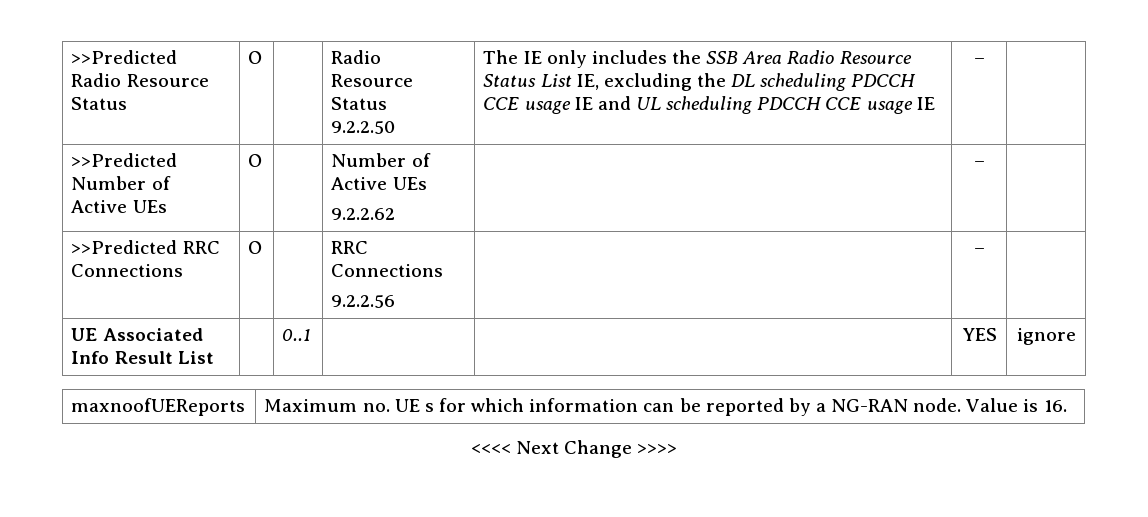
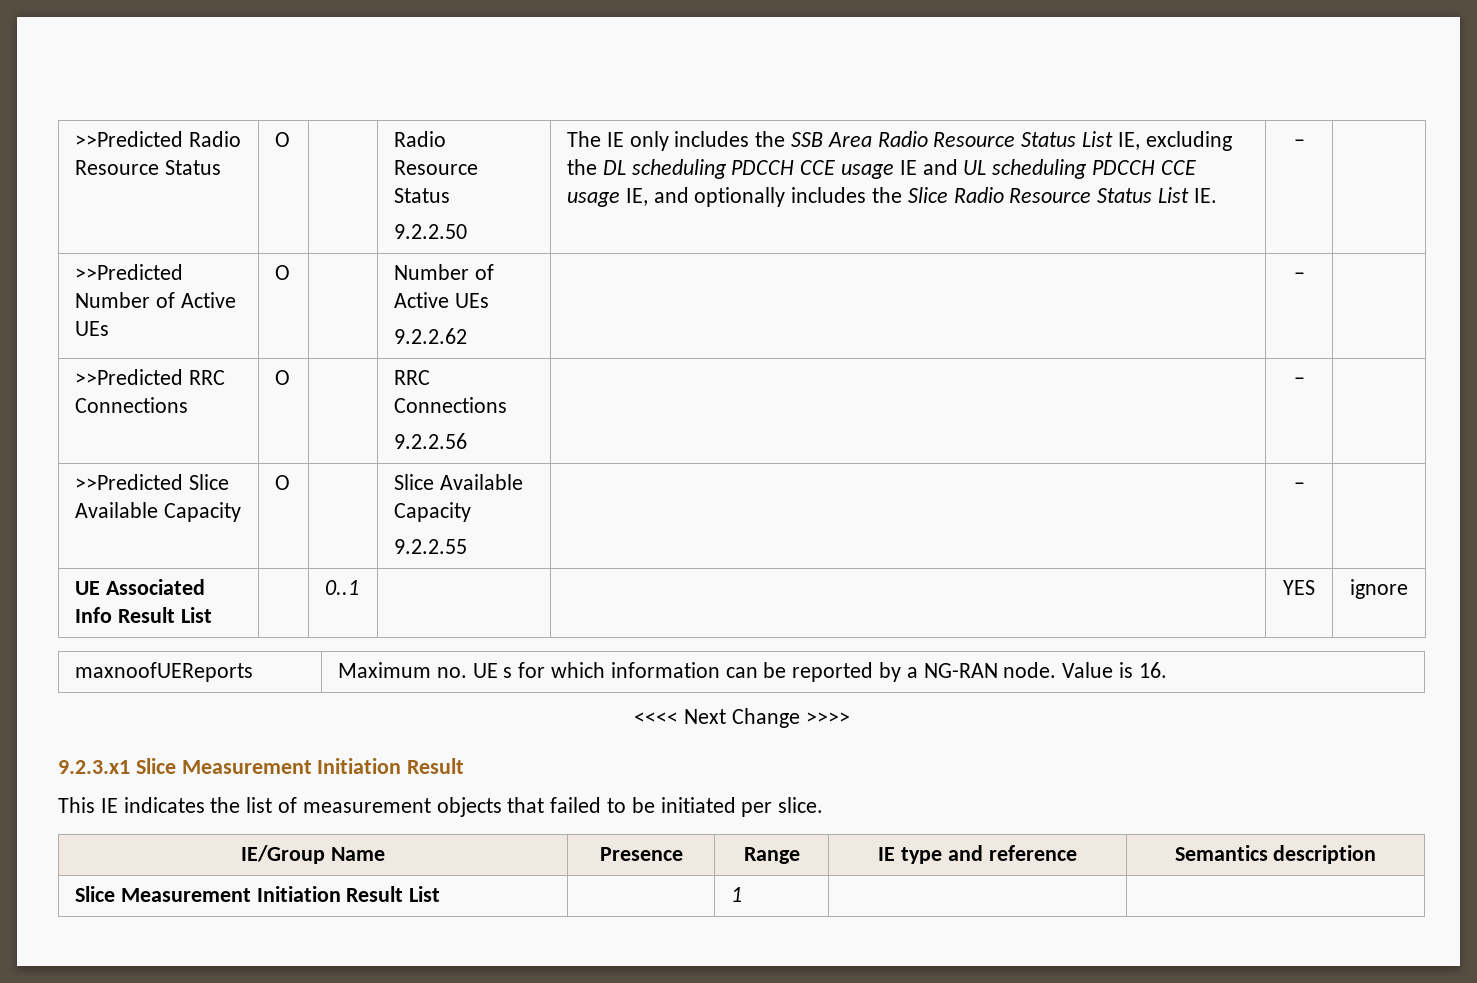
- The IE only includes the SSB Area Radio Resource Status List IE, excluding the DL scheduling PDCCH CCE usage IE and UL scheduling PDCCH CCE usage IE
+ The IE only includes the SSB Area Radio Resource Status List IE, excluding the DL scheduling PDCCH CCE usage IE and UL scheduling PDCCH CCE usage IE, and optionally includes the Slice Radio Resource Status List IE.
+ >>Predicted Slice Available Capacity | O | | Slice Available Capacity
+ 9.2.2.55 | | – |
+ 9.2.3.x1 Slice Measurement Initiation Result
+ This IE indicates the list of measurement objects that failed to be initiated per slice.
+ IE/Group Name | Presence | Range | IE type and reference | Semantics description
+ Slice Measurement Initiation Result List | | 1 | |

